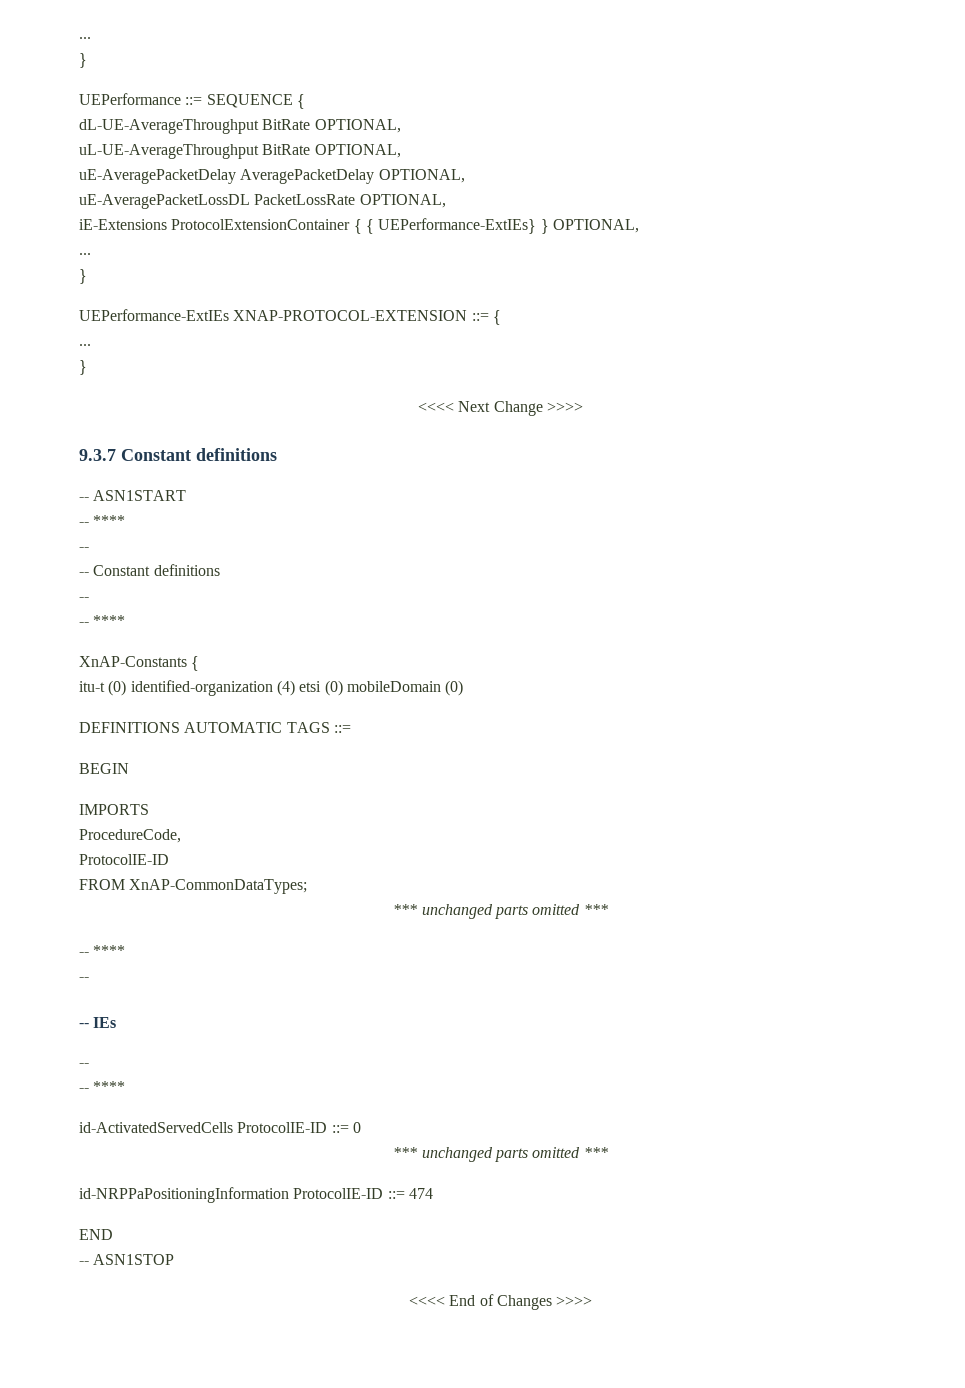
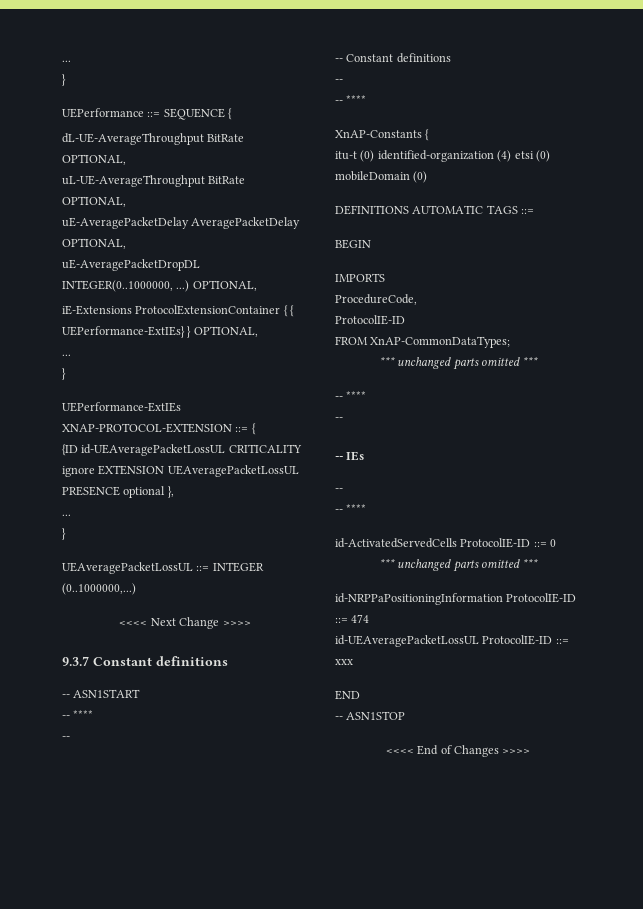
- uE-AveragePacketLossDL PacketLossRate OPTIONAL,
+ uE-AveragePacketDropDL INTEGER(0..1000000, ...) OPTIONAL,
  UEPerformance-ExtIEs XNAP-PROTOCOL-EXTENSION ::= {
+ {ID id-UEAveragePacketLossUL CRITICALITY ignore EXTENSION UEAveragePacketLossUL PRESENCE optional },
  ...
  }
+ UEAveragePacketLossUL ::= INTEGER (0..1000000,...)
+ id-UEAveragePacketLossUL ProtocolIE-ID ::= xxx

